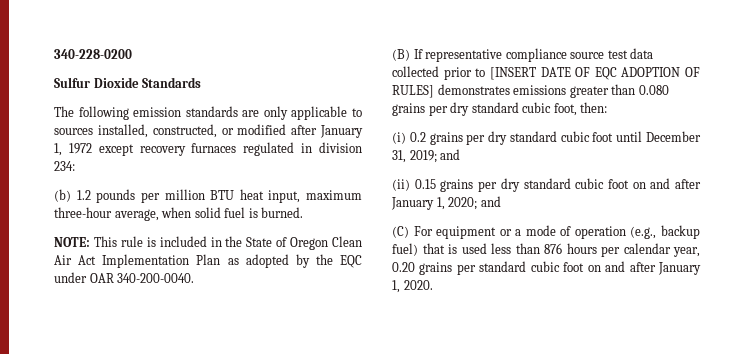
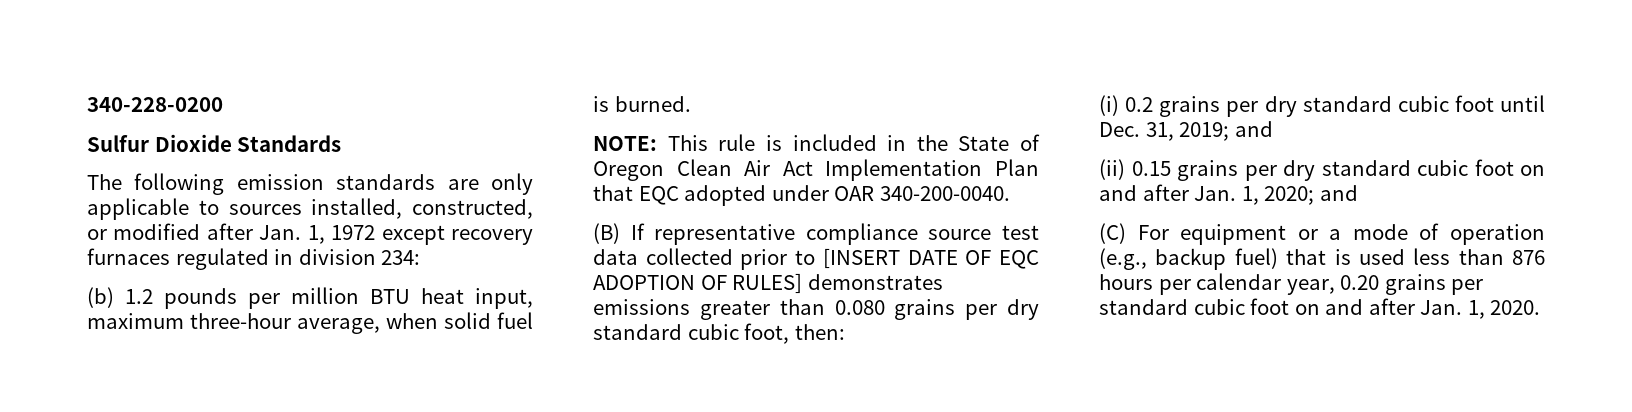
- The following emission standards are only applicable to sources installed, constructed, or modified after January 1, 1972 except recovery furnaces regulated in division 234:
+ The following emission standards are only applicable to sources installed, constructed, or modified after Jan. 1, 1972 except recovery furnaces regulated in division 234:
- NOTE: This rule is included in the State of Oregon Clean Air Act Implementation Plan as adopted by the EQC under OAR 340-200-0040.
+ NOTE: This rule is included in the State of Oregon Clean Air Act Implementation Plan that EQC adopted under OAR 340-200-0040.
- (i) 0.2 grains per dry standard cubic foot until December 31, 2019; and
+ (i) 0.2 grains per dry standard cubic foot until Dec. 31, 2019; and
- (ii) 0.15 grains per dry standard cubic foot on and after January 1, 2020; and
+ (ii) 0.15 grains per dry standard cubic foot on and after Jan. 1, 2020; and
- (C) For equipment or a mode of operation (e.g., backup fuel) that is used less than 876 hours per calendar year, 0.20 grains per standard cubic foot on and after January 1, 2020.
+ (C) For equipment or a mode of operation (e.g., backup fuel) that is used less than 876 hours per calendar year, 0.20 grains per standard cubic foot on and after Jan. 1, 2020.

